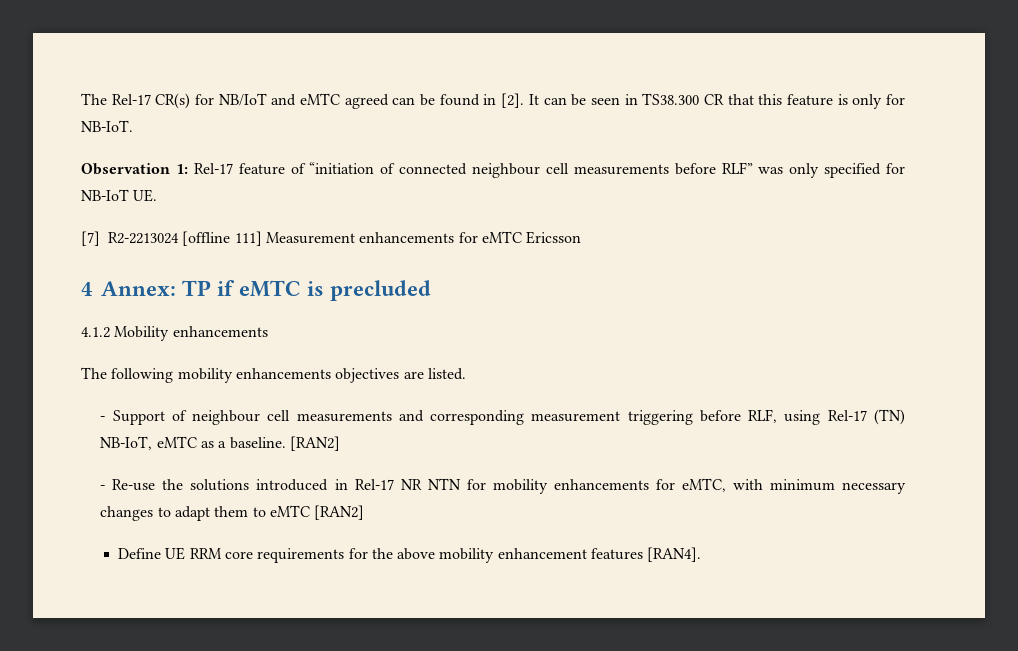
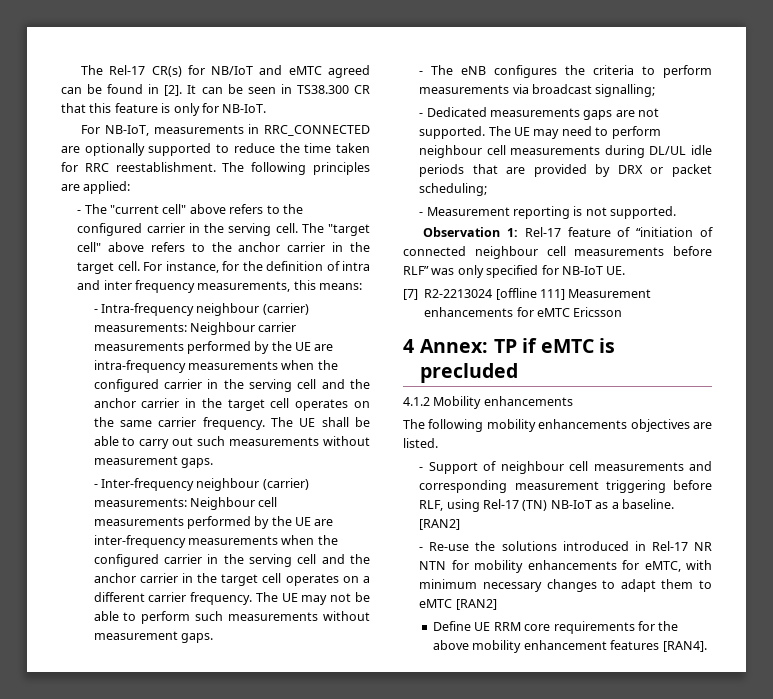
+ For NB-IoT, measurements in RRC_CONNECTED are optionally supported to reduce the time taken for RRC reestablishment. The following principles are applied:
+ - The "current cell" above refers to the configured carrier in the serving cell. The "target cell" above refers to the anchor carrier in the target cell. For instance, for the definition of intra and inter frequency measurements, this means:
+ - Intra-frequency neighbour (carrier) measurements: Neighbour carrier measurements performed by the UE are intra-frequency measurements when the configured carrier in the serving cell and the anchor carrier in the target cell operates on the same carrier frequency. The UE shall be able to carry out such measurements without measurement gaps.
+ - Inter-frequency neighbour (carrier) measurements: Neighbour cell measurements performed by the UE are inter-frequency measurements when the configured carrier in the serving cell and the anchor carrier in the target cell operates on a different carrier frequency. The UE may not be able to perform such measurements without measurement gaps.
+ - The eNB configures the criteria to perform measurements via broadcast signalling;
+ - Dedicated measurements gaps are not supported. The UE may need to perform neighbour cell measurements during DL/UL idle periods that are provided by DRX or packet scheduling;
+ - Measurement reporting is not supported.
- - Support of neighbour cell measurements and corresponding measurement triggering before RLF, using Rel-17 (TN) NB-IoT, eMTC as a baseline.
+ - Support of neighbour cell measurements and corresponding measurement triggering before RLF, using Rel-17 (TN) NB-IoT as a baseline.

